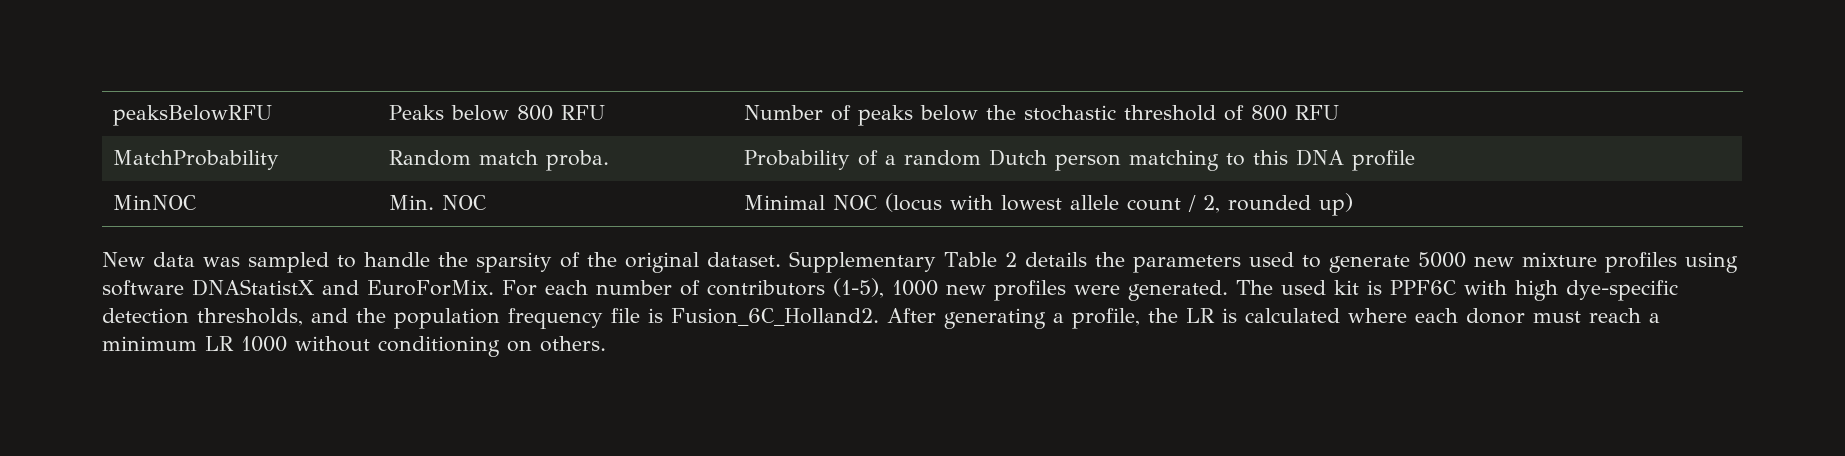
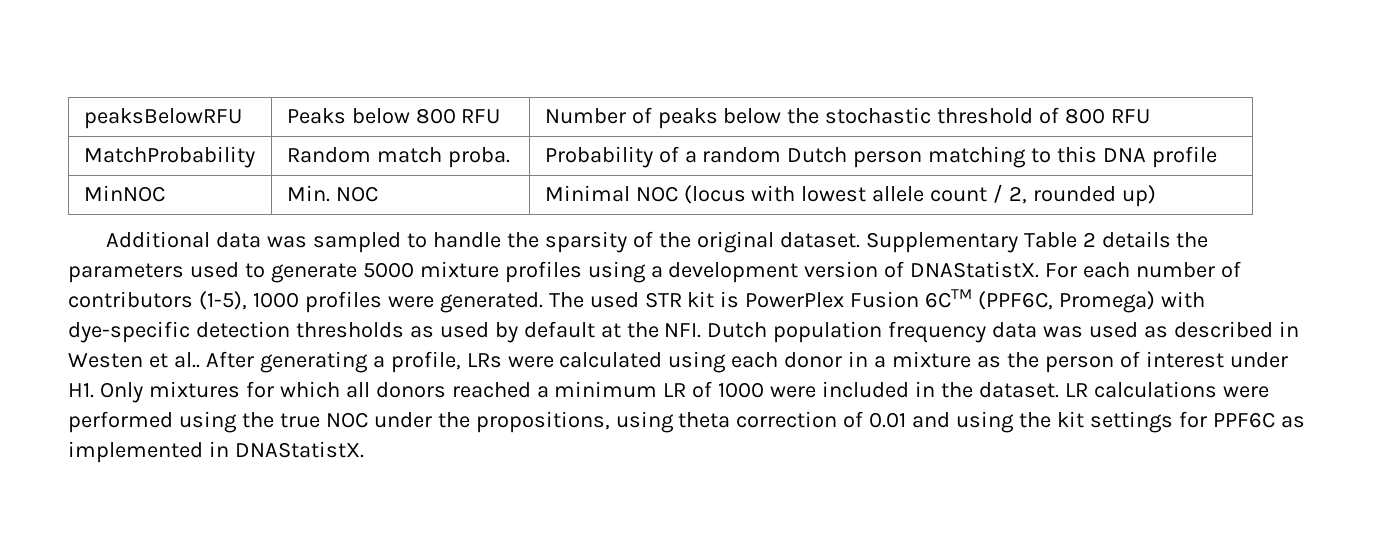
- New data was sampled to handle the sparsity of the original dataset.
+ Additional data was sampled to handle the sparsity of the original dataset.
- Supplementary Table 2 details the parameters used to generate 5000 new mixture profiles using software DNAStatistX and EuroForMix.
+ Supplementary Table 2 details the parameters used to generate 5000 mixture profiles using a development version of DNAStatistX.
- For each number of contributors (1-5), 1000 new profiles were generated.
+ For each number of contributors (1-5), 1000 profiles were generated.
- The used kit is PPF6C with high dye-specific detection thresholds, and the population frequency file is Fusion_6C_Holland2. After generating a profile, the LR is calculated where each donor must reach a minimum LR 1000 without conditioning on others.
+ The used STR kit is PowerPlex Fusion 6CTM (PPF6C, Promega) with dye-specific detection thresholds as used by default at the NFI. Dutch population frequency data was used as described in Westen et al.. After generating a profile, LRs were calculated using each donor in a mixture as the person of interest under H1. Only mixtures for which all donors reached a minimum LR of 1000 were included in the dataset. LR calculations were performed using the true NOC under the propositions, using theta correction of 0.01 and using the kit settings for PPF6C as implemented in DNAStatistX.

